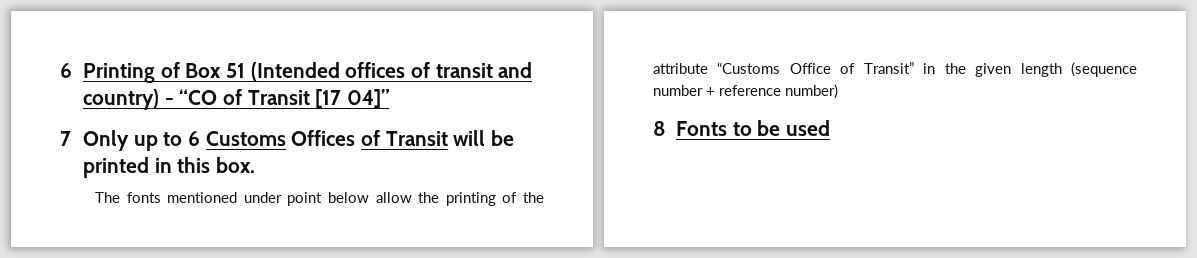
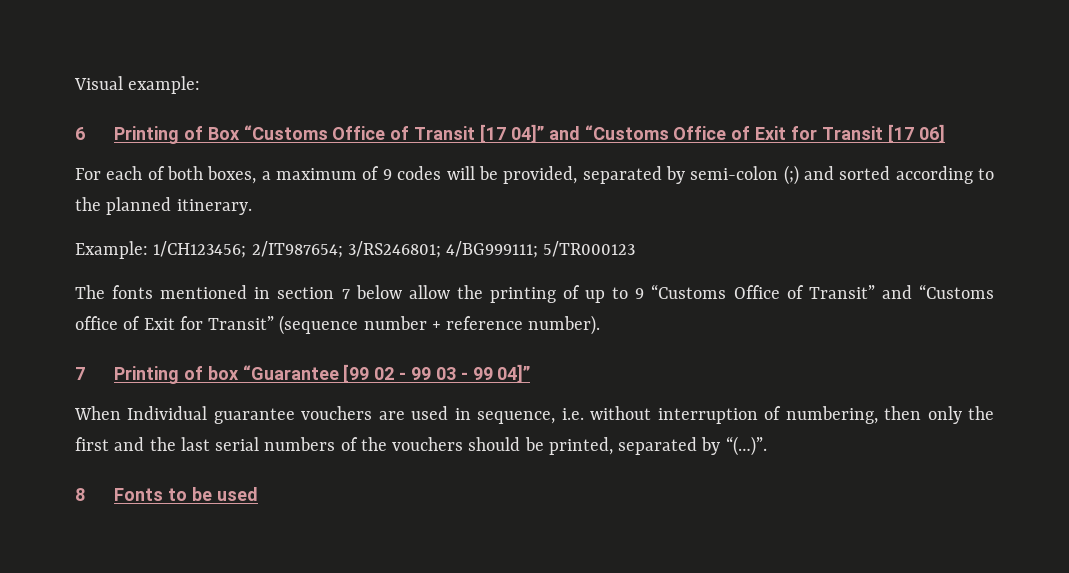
+ Visual example:
- 6 Printing of Box 51 (Intended offices of transit and country) - “CO of Transit [17 04]”
- 7 Only up to 6 Customs Offices of Transit will be printed in this box.
+ 6 Printing of Box “Customs Office of Transit [17 04]” and “Customs Office of Exit for Transit [17 06]
+ For each of both boxes, a maximum of 9 codes will be provided, separated by semi-colon (;) and sorted according to the planned itinerary.
+ Example: 1/CH123456; 2/IT987654; 3/RS246801; 4/BG999111; 5/TR000123
- The fonts mentioned under point below allow the printing of the attribute “Customs Office of Transit” in the given length (sequence number + reference number)
+ The fonts mentioned in section 7 below allow the printing of up to 9 “Customs Office of Transit” and “Customs office of Exit for Transit” (sequence number + reference number).
+ 7 Printing of box “Guarantee [99 02 - 99 03 - 99 04]”
+ When Individual guarantee vouchers are used in sequence, i.e. without interruption of numbering, then only the first and the last serial numbers of the vouchers should be printed, separated by “(…)”.

